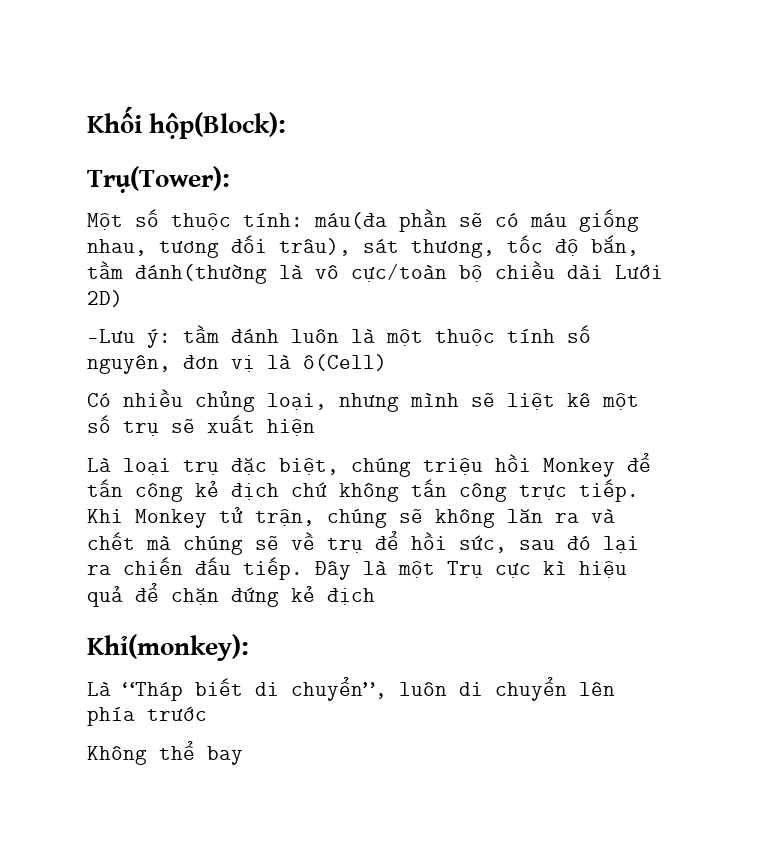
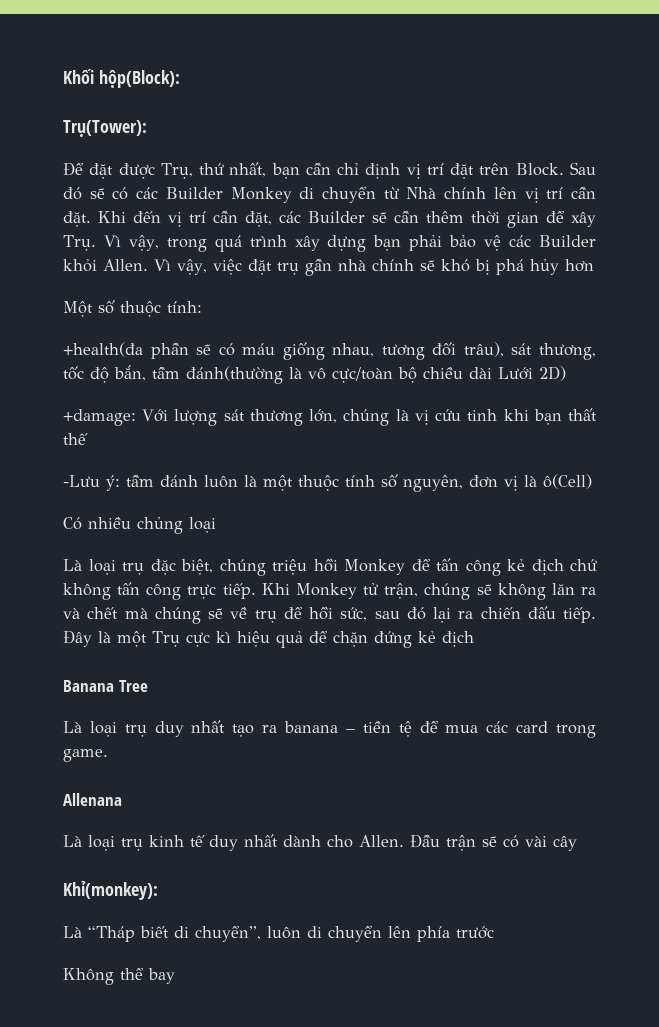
+ Để đặt được Trụ, thứ nhất, bạn cần chỉ định vị trí đặt trên Block. Sau đó sẽ có các Builder Monkey di chuyển từ Nhà chính lên vị trí cần đặt. Khi đến vị trí cần đặt, các Builder sẽ cần thêm thời gian để xây Trụ. Vì vậy, trong quá trình xây dựng bạn phải bảo vệ các Builder khỏi Allen. Vì vậy, việc đặt trụ gần nhà chính sẽ khó bị phá hủy hơn
- Một số thuộc tính: máu(đa phần sẽ có máu giống nhau, tương đối trâu), sát thương, tốc độ bắn, tầm đánh(thường là vô cực/toàn bộ chiều dài Lưới 2D)
+ Một số thuộc tính:
+ +health(đa phần sẽ có máu giống nhau, tương đối trâu), sát thương, tốc độ bắn, tầm đánh(thường là vô cực/toàn bộ chiều dài Lưới 2D)
+ +damage: Với lượng sát thương lớn, chúng là vị cứu tinh khi bạn thất thế
- Có nhiều chủng loại, nhưng mình sẽ liệt kê một số trụ sẽ xuất hiện
+ Có nhiều chủng loại
+ Banana Tree
+ Là loại trụ duy nhất tạo ra banana – tiền tệ để mua các card trong game.
+ Allenana
+ Là loại trụ kinh tế duy nhất dành cho Allen. Đầu trận sẽ có vài cây

